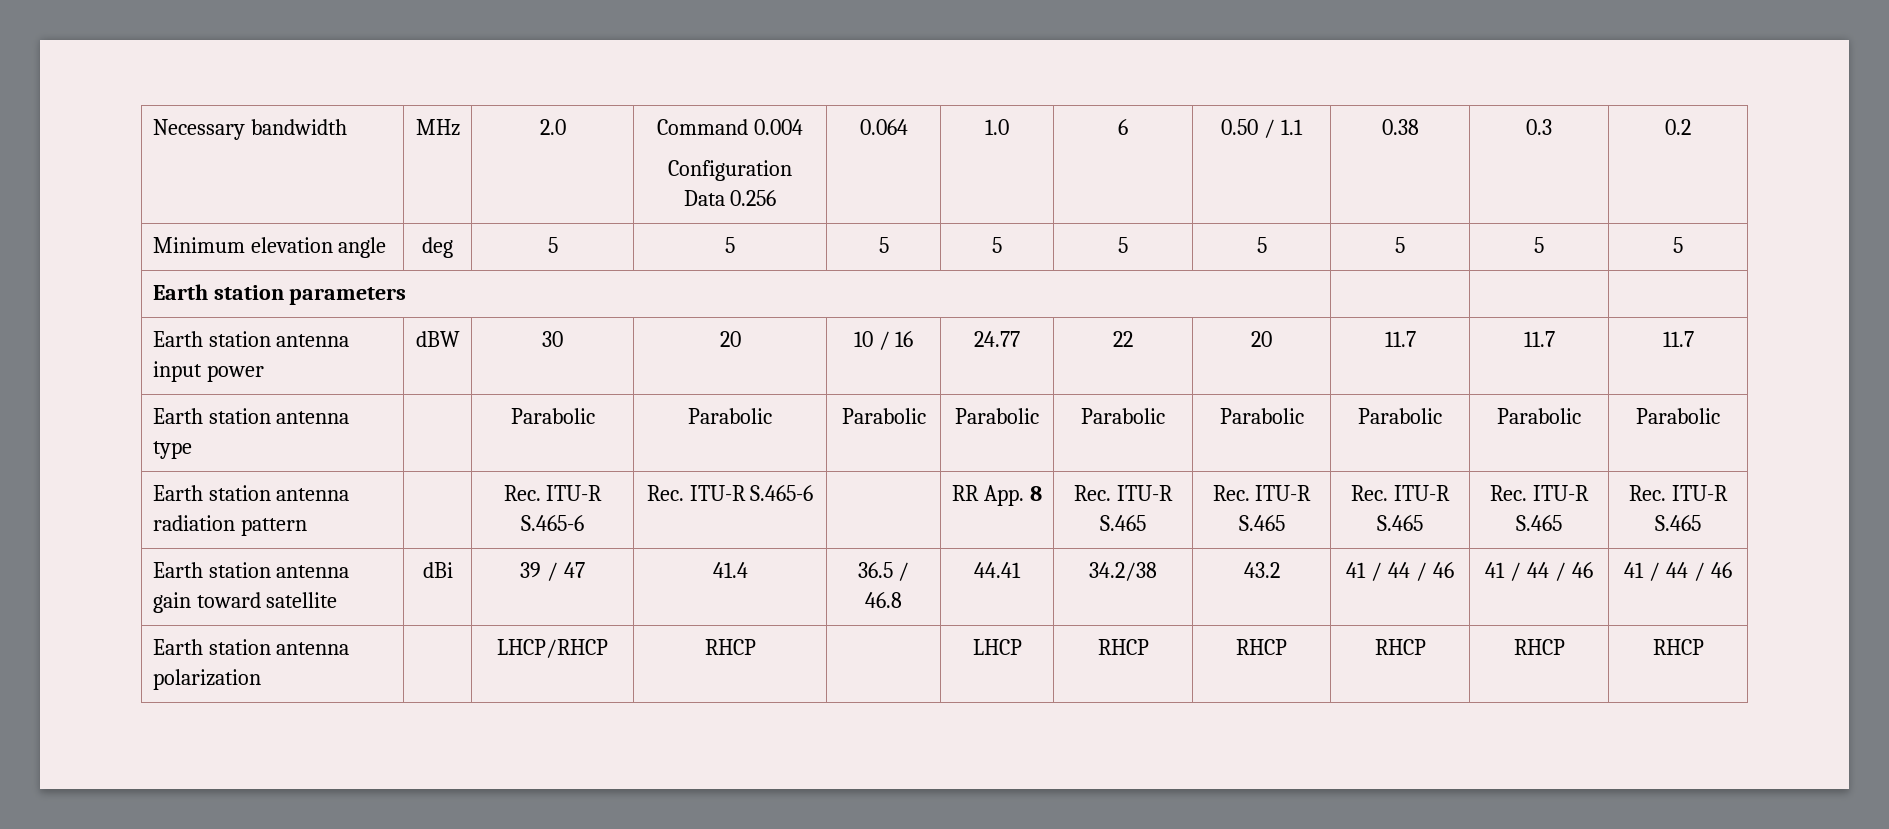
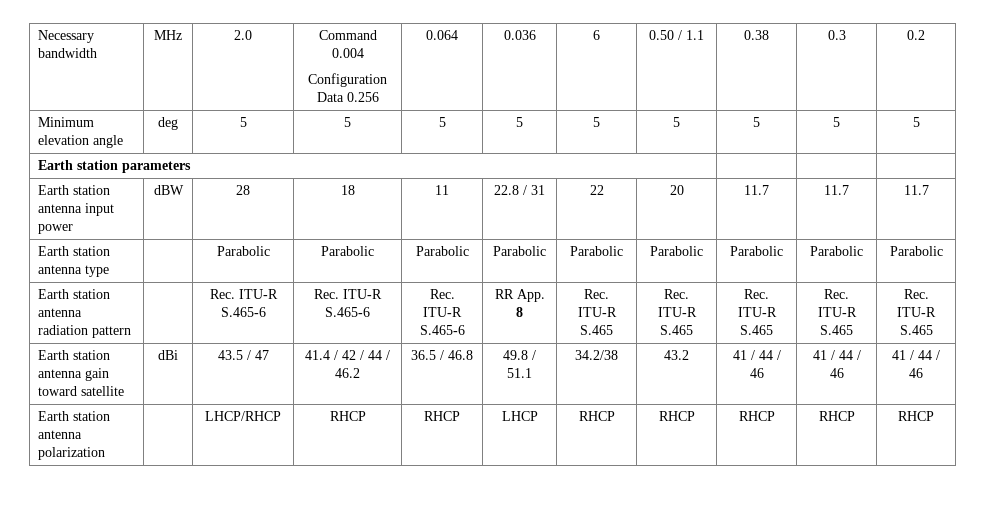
  Necessary bandwidth | MHz | 2.0 | Command 0.004
- Configuration Data 0.256 | 0.064 | 1.0 | 6 | 0.50 / 1.1 | 0.38 | 0.3 | 0.2
+ Configuration Data 0.256 | 0.064 | 0.036 | 6 | 0.50 / 1.1 | 0.38 | 0.3 | 0.2
- Earth station antenna input power | dBW | 30 | 20 | 10 / 16 | 24.77 | 22 | 20 | 11.7 | 11.7 | 11.7
+ Earth station antenna input power | dBW | 28 | 18 | 11 | 22.8 / 31 | 22 | 20 | 11.7 | 11.7 | 11.7
- Earth station antenna radiation pattern | | Rec. ITU-R S.465-6 | Rec. ITU-R S.465-6 | | RR App. 8 | Rec. ITU-R S.465 | Rec. ITU-R S.465 | Rec. ITU-R S.465 | Rec. ITU-R S.465 | Rec. ITU-R S.465
+ Earth station antenna radiation pattern | | Rec. ITU-R S.465-6 | Rec. ITU-R S.465-6 | Rec. ITU-R S.465-6 | RR App. 8 | Rec. ITU-R S.465 | Rec. ITU-R S.465 | Rec. ITU-R S.465 | Rec. ITU-R S.465 | Rec. ITU-R S.465
- Earth station antenna gain toward satellite | dBi | 39 / 47 | 41.4 | 36.5 / 46.8 | 44.41 | 34.2/38 | 43.2 | 41 / 44 / 46 | 41 / 44 / 46 | 41 / 44 / 46
+ Earth station antenna gain toward satellite | dBi | 43.5 / 47 | 41.4 / 42 / 44 / 46.2 | 36.5 / 46.8 | 49.8 / 51.1 | 34.2/38 | 43.2 | 41 / 44 / 46 | 41 / 44 / 46 | 41 / 44 / 46
- Earth station antenna polarization | | LHCP/RHCP | RHCP | | LHCP | RHCP | RHCP | RHCP | RHCP | RHCP
+ Earth station antenna polarization | | LHCP/RHCP | RHCP | RHCP | LHCP | RHCP | RHCP | RHCP | RHCP | RHCP

